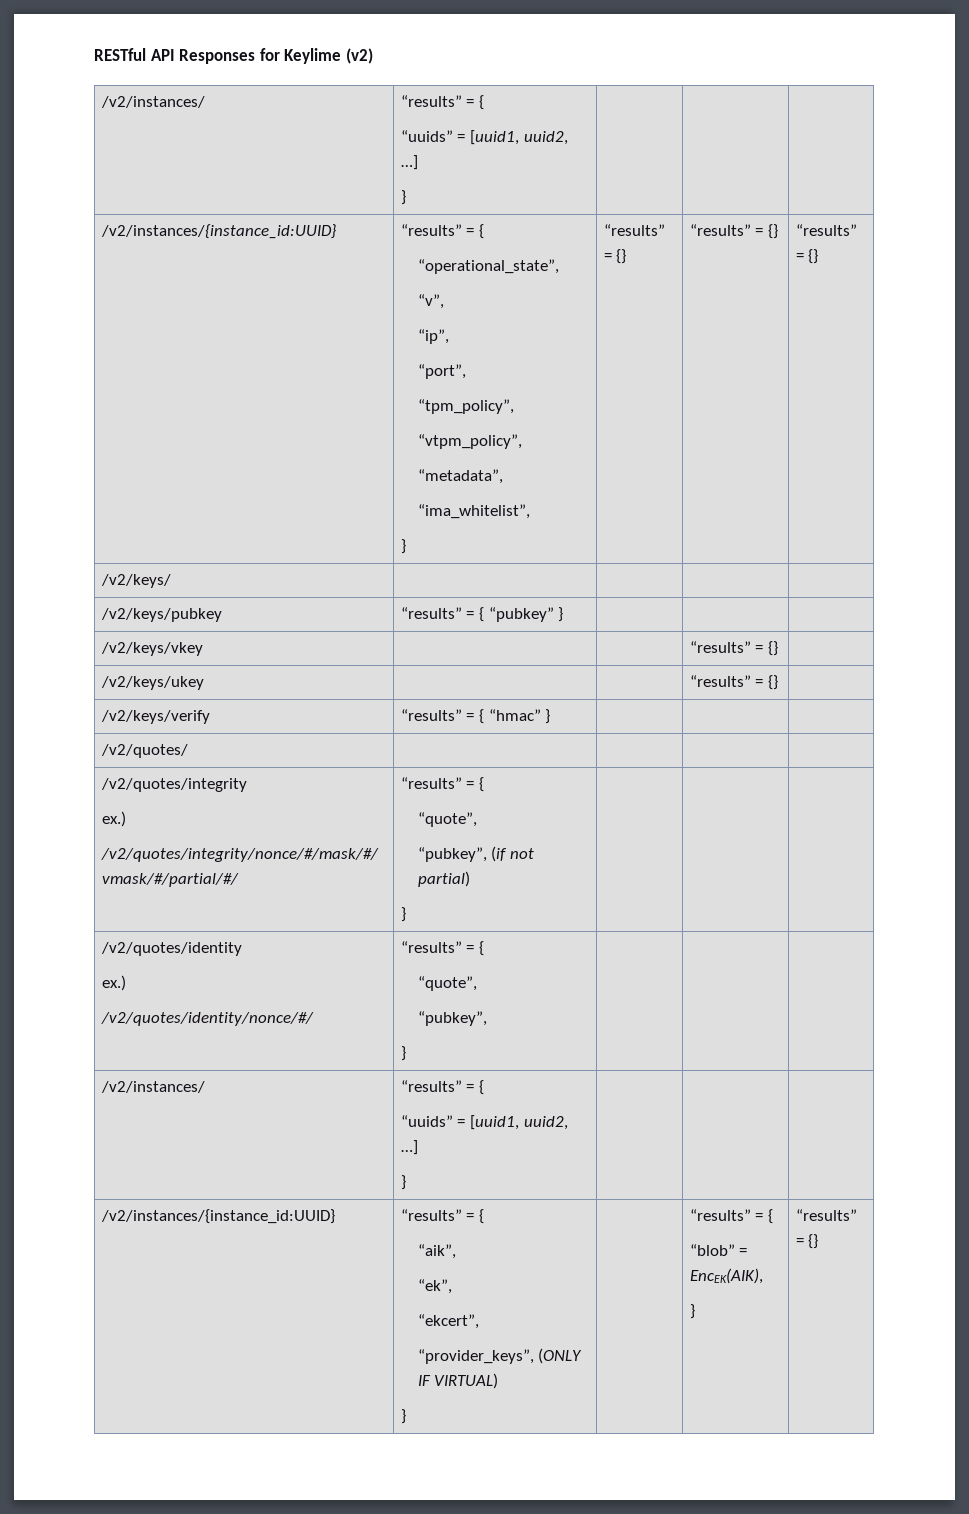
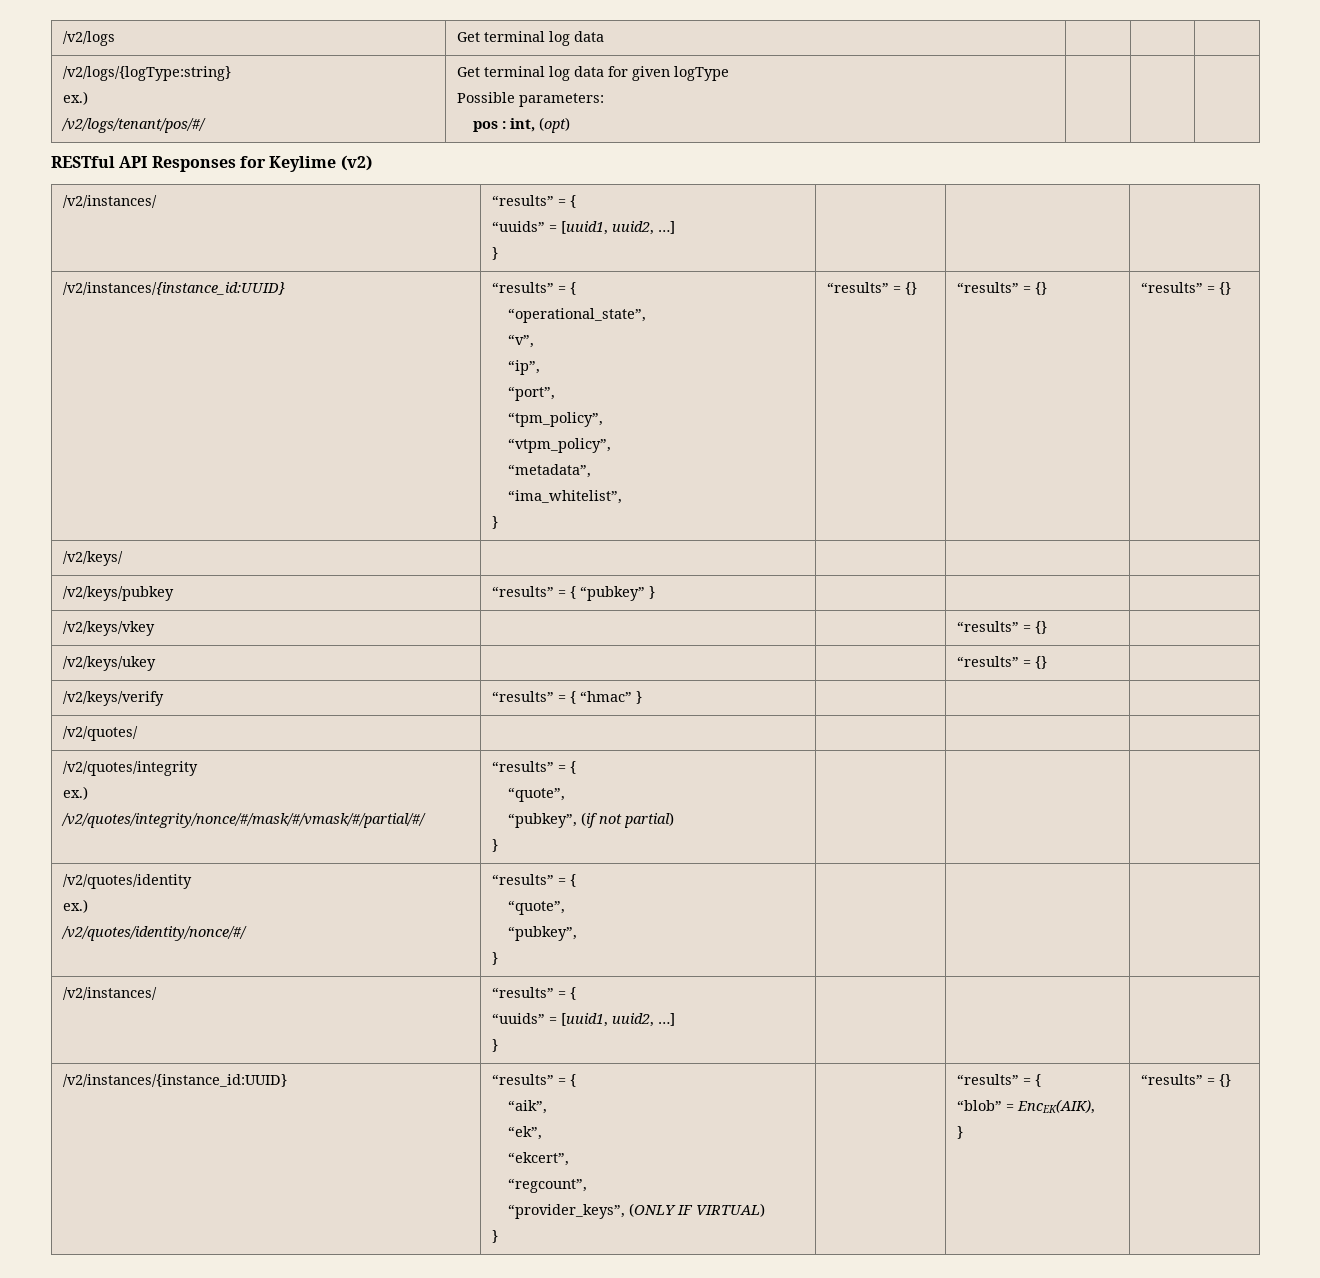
+ /v2/logs | Get terminal log data | | |
+ /v2/logs/{logType:string}
+ ex.)
+ /v2/logs/tenant/pos/#/ | Get terminal log data for given logType
+ Possible parameters:
+ pos : int, (opt) | | |
  /v2/quotes/identity
  ex.)
  /v2/quotes/identity/nonce/#/ | “results” = {
  “quote”,
  “pubkey”,
  } | | |
  /v2/instances/ | “results” = {
  “uuids” = [uuid1, uuid2, …]
  } | | |
  /v2/instances/{instance_id:UUID} | “results” = {
  “aik”,
  “ek”,
  “ekcert”,
+ “regcount”,

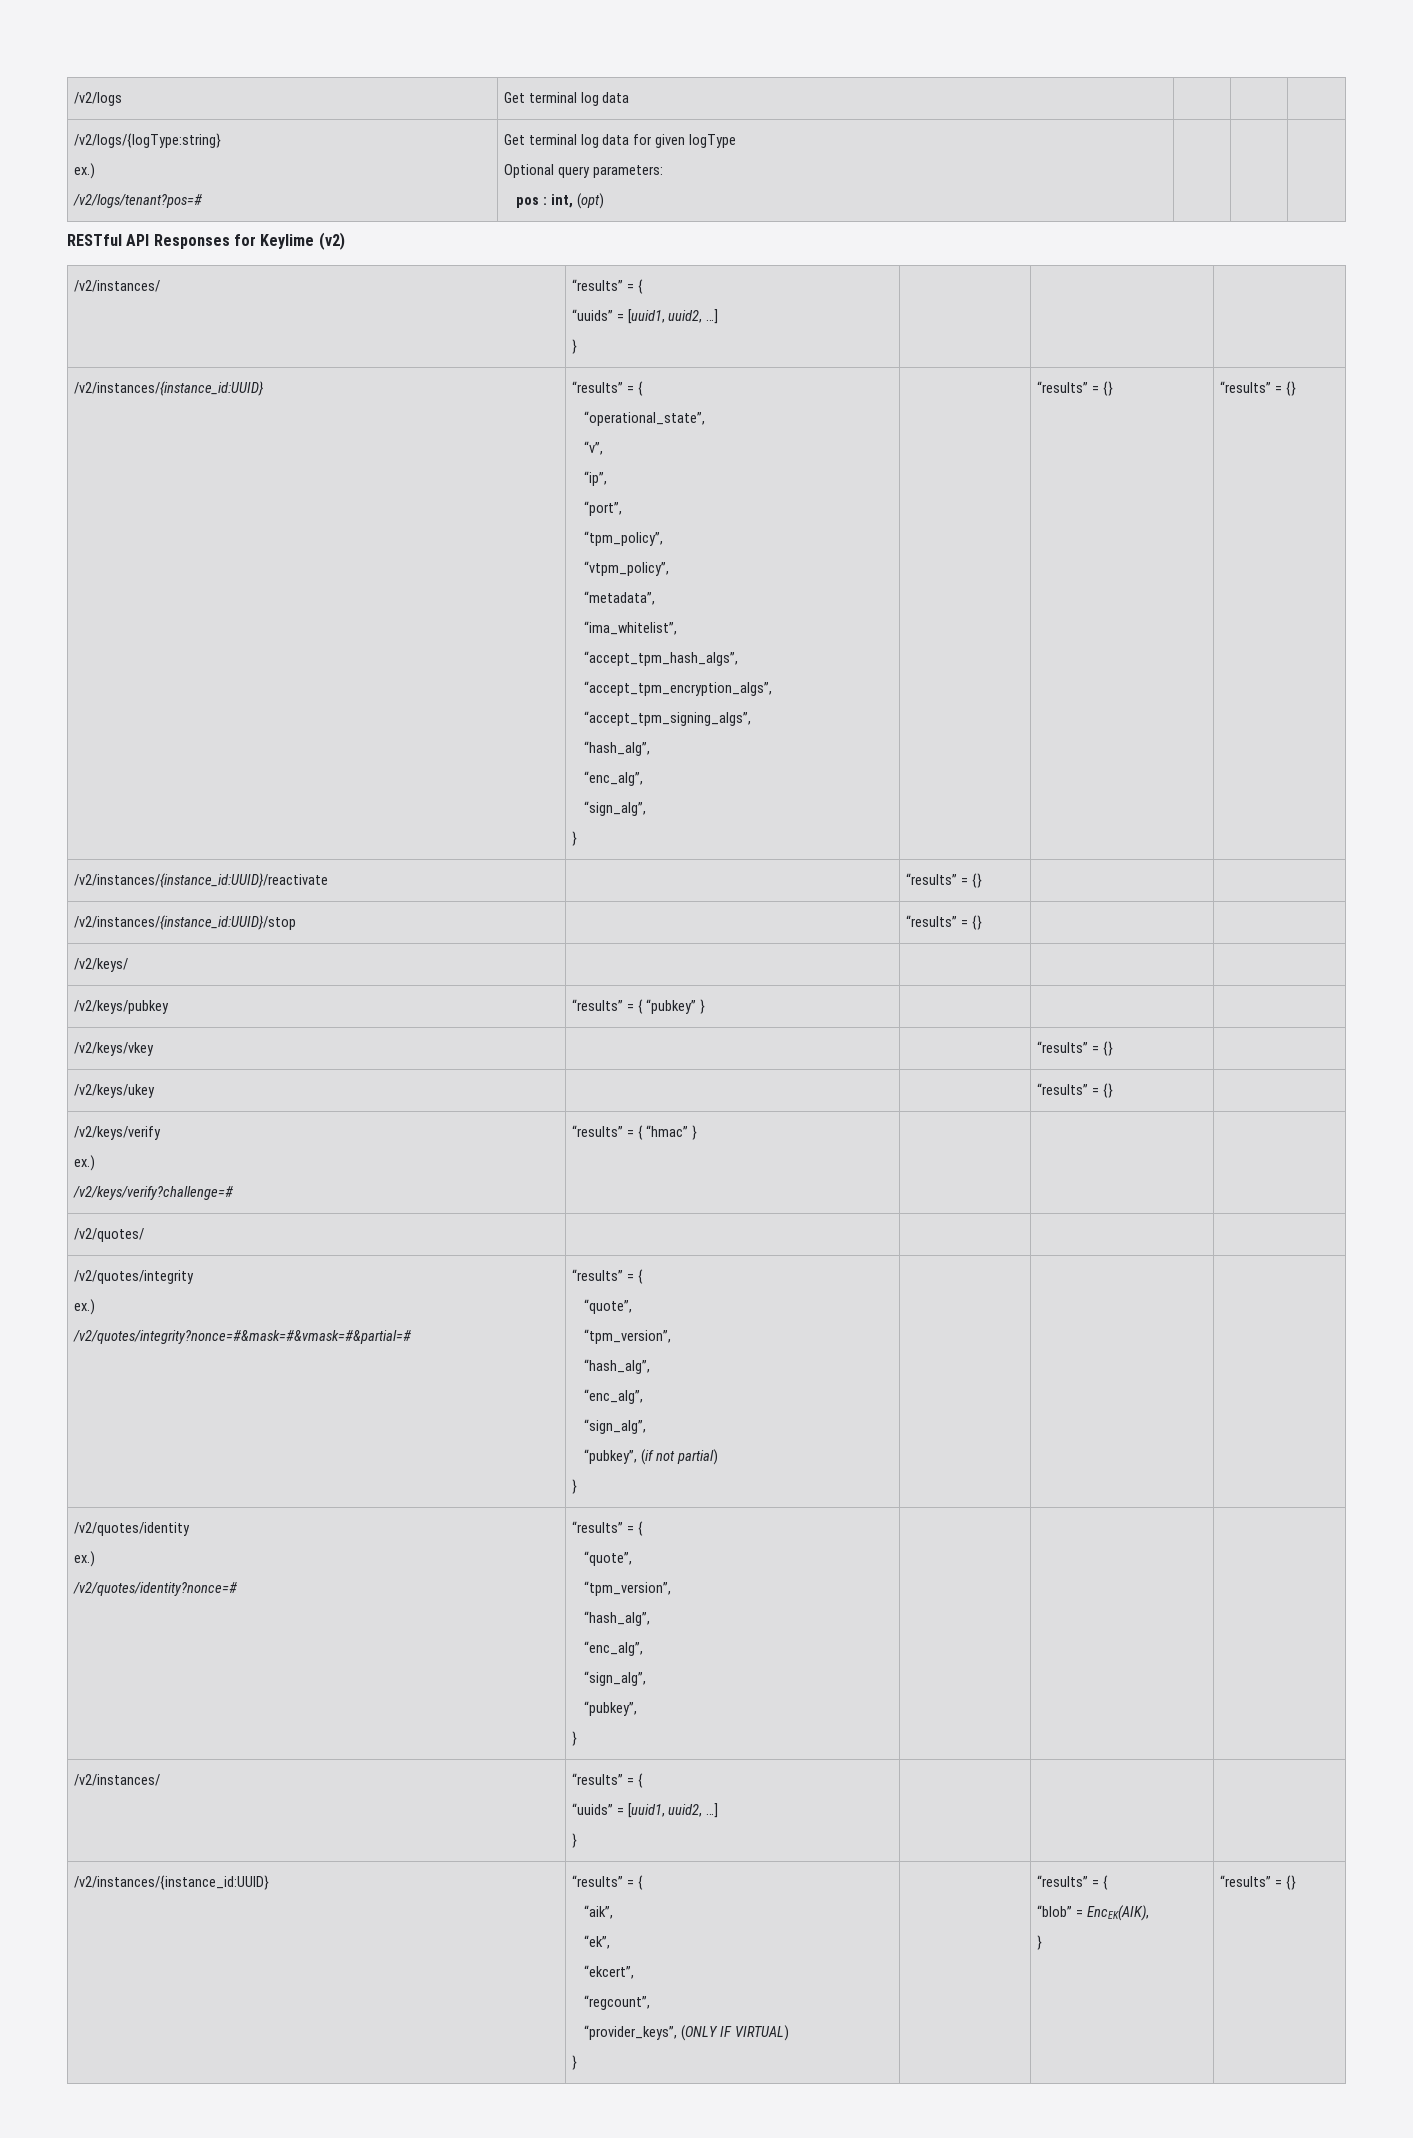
  /v2/logs/{logType:string}
  ex.)
- /v2/logs/tenant/pos/#/ | Get terminal log data for given logType
- Possible parameters:
+ /v2/logs/tenant?pos=# | Get terminal log data for given logType
+ Optional query parameters:
  RESTful API Responses for Keylime (v2)
  /v2/instances/ | “results” = {
  “uuids” = [uuid1, uuid2, …]
  } | | |
  /v2/instances/{instance_id:UUID} | “results” = {
  “operational_state”,
  “v”,
  “ip”,
  “port”,
  “tpm_policy”,
  “vtpm_policy”,
  “metadata”,
  “ima_whitelist”,
- } | “results” = {} | “results” = {} | “results” = {}
+ “accept_tpm_hash_algs”,
+ “accept_tpm_encryption_algs”,
+ “accept_tpm_signing_algs”,
+ “hash_alg”,
+ “enc_alg”,
+ “sign_alg”,
+ } | | “results” = {} | “results” = {}
+ /v2/instances/{instance_id:UUID}/reactivate | | “results” = {} | |
+ /v2/instances/{instance_id:UUID}/stop | | “results” = {} | |
- /v2/keys/verify | “results” = { “hmac” } | | |
+ /v2/keys/verify
+ ex.)
+ /v2/keys/verify?challenge=# | “results” = { “hmac” } | | |
  /v2/quotes/integrity
  ex.)
- /v2/quotes/integrity/nonce/#/mask/#/vmask/#/partial/#/ | “results” = {
+ /v2/quotes/integrity?nonce=#&mask=#&vmask=#&partial=# | “results” = {
  “quote”,
+ “tpm_version”,
+ “hash_alg”,
+ “enc_alg”,
+ “sign_alg”,
  /v2/quotes/identity
  ex.)
- /v2/quotes/identity/nonce/#/ | “results” = {
+ /v2/quotes/identity?nonce=# | “results” = {
  “quote”,
+ “tpm_version”,
+ “hash_alg”,
+ “enc_alg”,
+ “sign_alg”,

